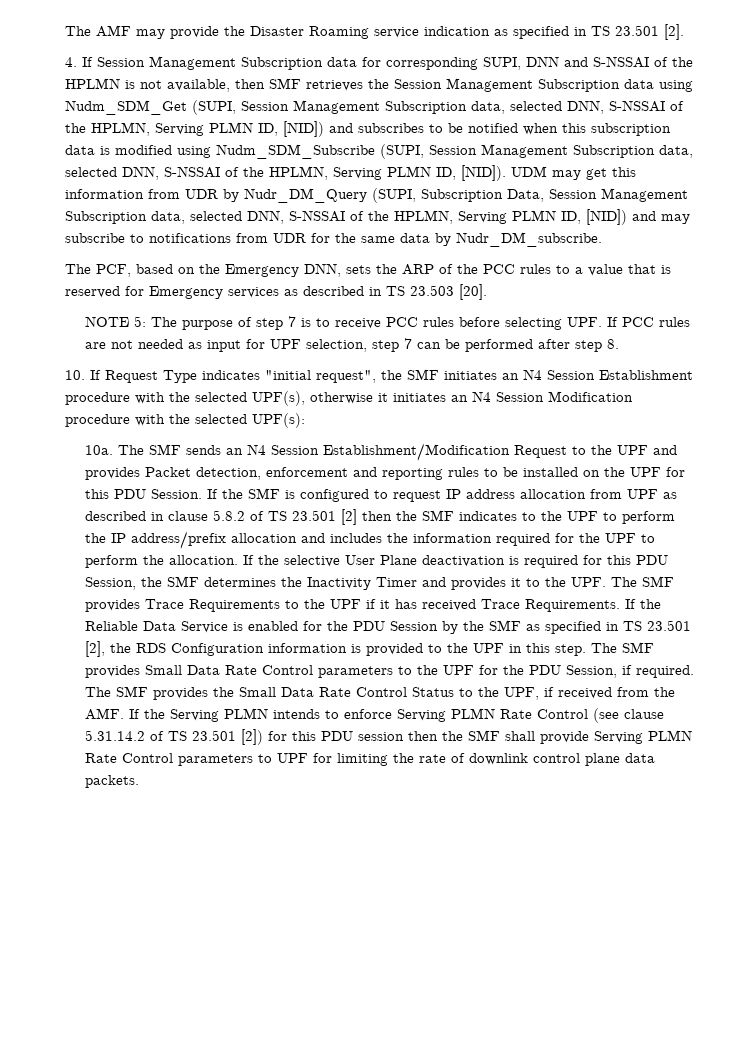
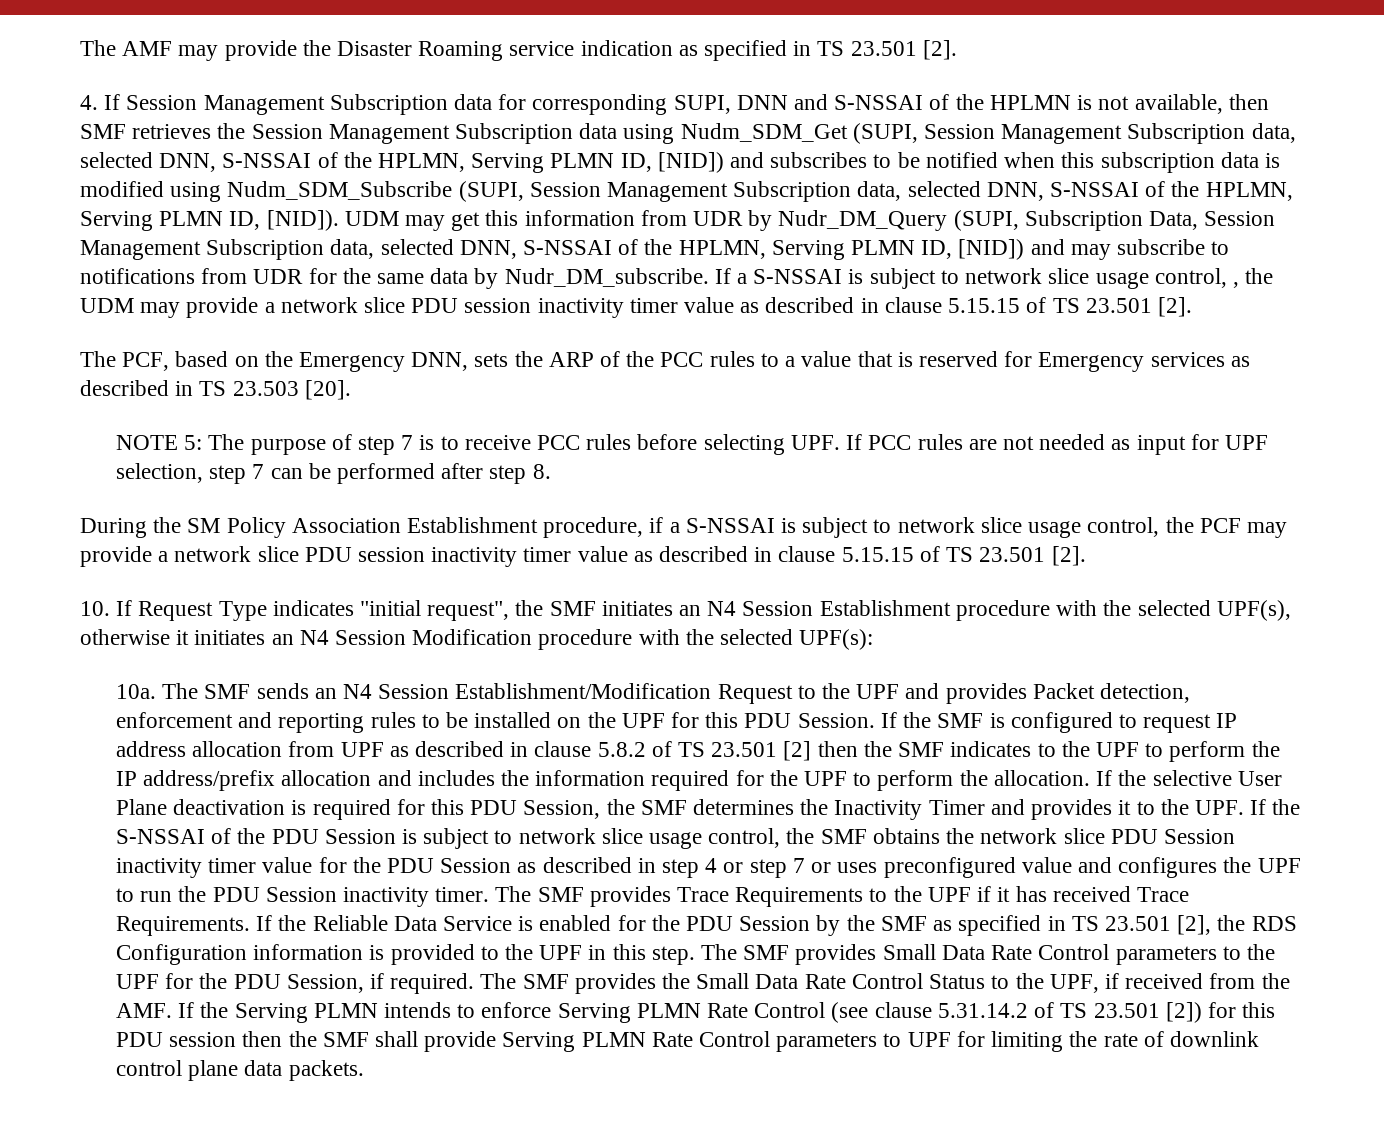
+ If a S-NSSAI is subject to network slice usage control, , the UDM may provide a network slice PDU session inactivity timer value as described in clause 5.15.15 of TS 23.501 [2].
+ During the SM Policy Association Establishment procedure, if a S-NSSAI is subject to network slice usage control, the PCF may provide a network slice PDU session inactivity timer value as described in clause 5.15.15 of TS 23.501 [2].
- If the selective User Plane deactivation is required for this PDU Session, the SMF determines the Inactivity Timer and provides it to the UPF. The SMF provides Trace Requirements to the UPF if it has received Trace Requirements.
+ If the selective User Plane deactivation is required for this PDU Session, the SMF determines the Inactivity Timer and provides it to the UPF. If the S-NSSAI of the PDU Session is subject to network slice usage control, the SMF obtains the network slice PDU Session inactivity timer value for the PDU Session as described in step 4 or step 7 or uses preconfigured value and configures the UPF to run the PDU Session inactivity timer. The SMF provides Trace Requirements to the UPF if it has received Trace Requirements.

